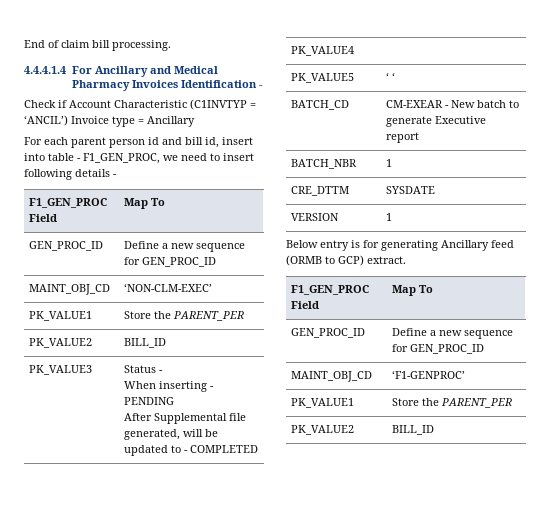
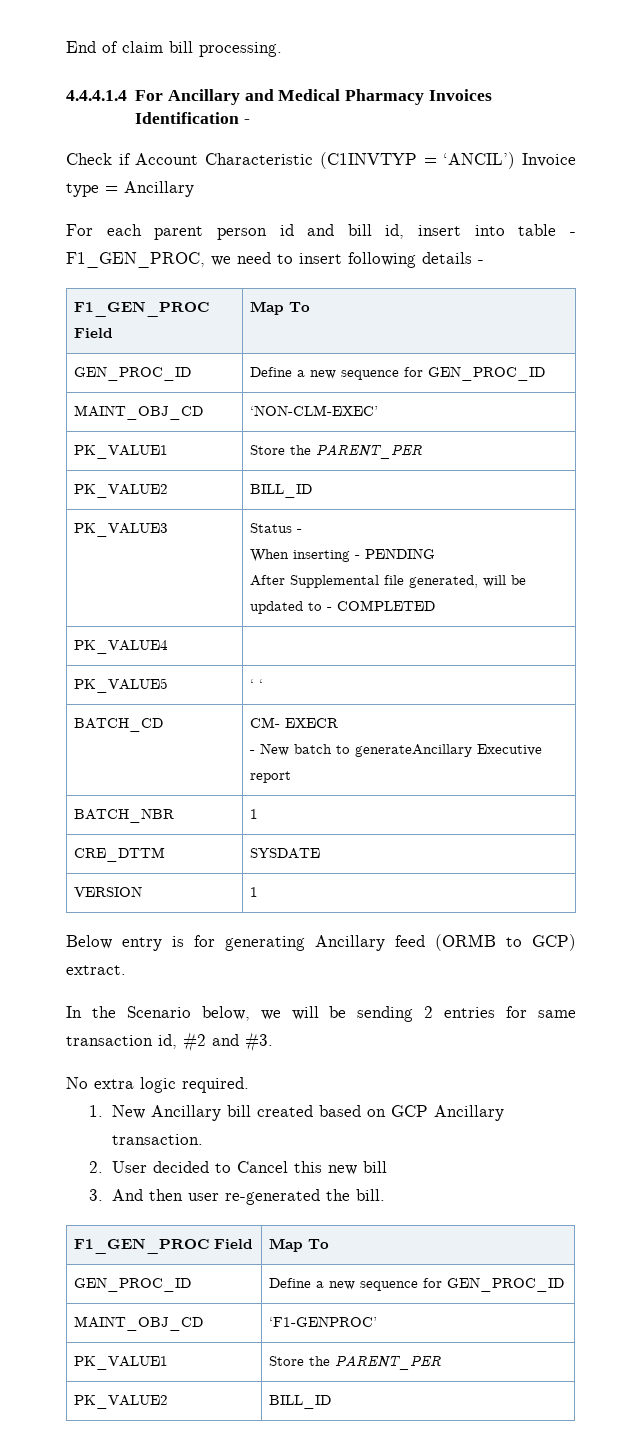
- BATCH_CD | CM-EXEAR - New batch to generate Executive report
+ BATCH_CD | CM- EXECR
+ - New batch to generateAncillary Executive report
+ In the Scenario below, we will be sending 2 entries for same transaction id, #2 and #3.
+ No extra logic required.
+ 1. New Ancillary bill created based on GCP Ancillary transaction.
+ 2. User decided to Cancel this new bill
+ 3. And then user re-generated the bill.

